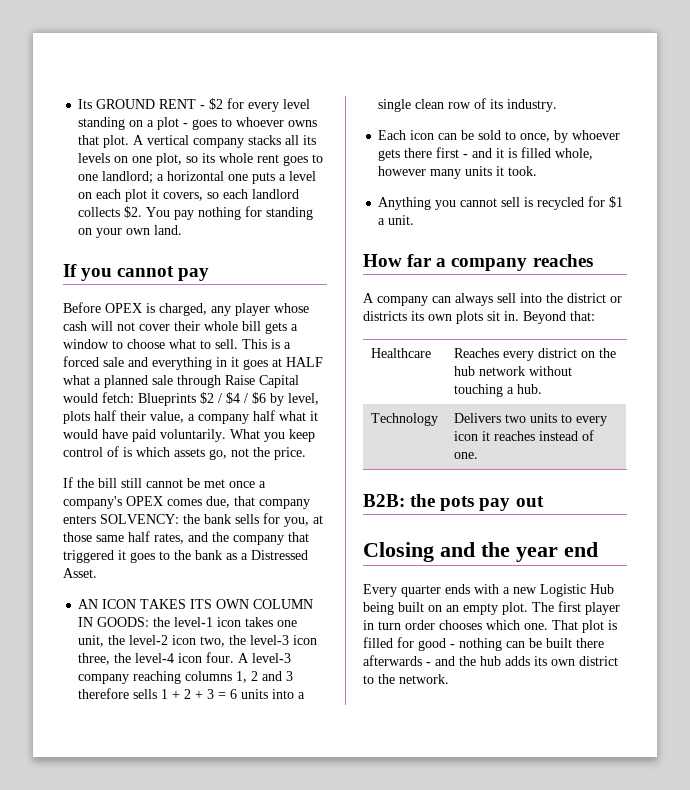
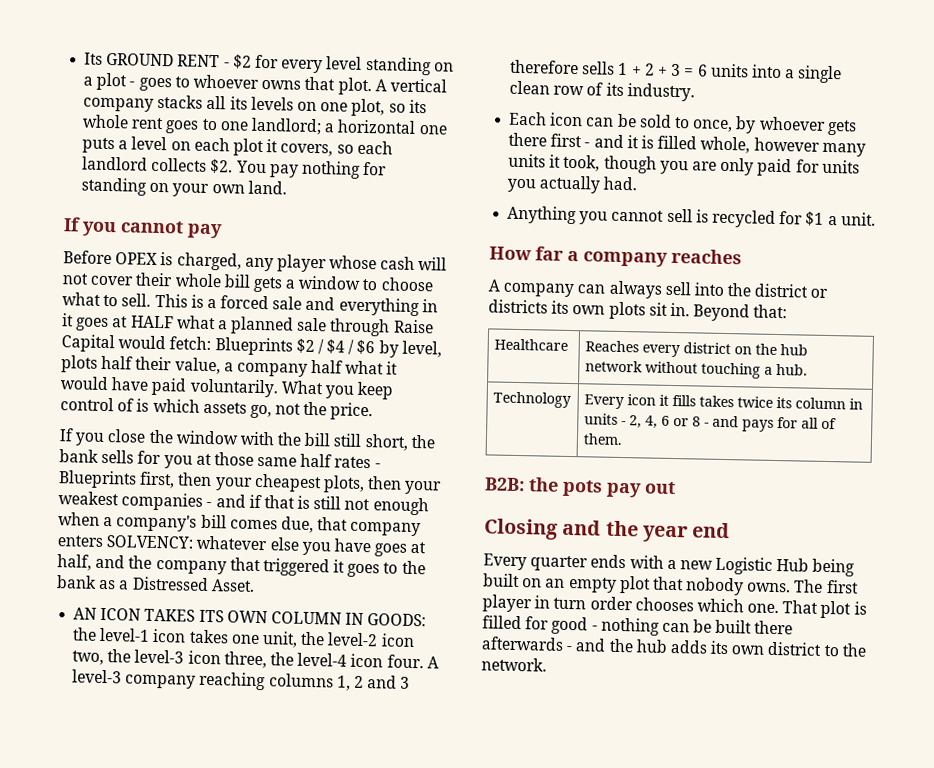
- If the bill still cannot be met once a company's OPEX comes due, that company enters SOLVENCY: the bank sells for you, at those same half rates, and the company that triggered it goes to the bank as a Distressed Asset.
+ If you close the window with the bill still short, the bank sells for you at those same half rates - Blueprints first, then your cheapest plots, then your weakest companies - and if that is still not enough when a company's bill comes due, that company enters SOLVENCY: whatever else you have goes at half, and the company that triggered it goes to the bank as a Distressed Asset.
- Each icon can be sold to once, by whoever gets there first - and it is filled whole, however many units it took.
+ Each icon can be sold to once, by whoever gets there first - and it is filled whole, however many units it took, though you are only paid for units you actually had.
- Technology | Delivers two units to every icon it reaches instead of one.
+ Technology | Every icon it fills takes twice its column in units - 2, 4, 6 or 8 - and pays for all of them.
- Every quarter ends with a new Logistic Hub being built on an empty plot.
+ Every quarter ends with a new Logistic Hub being built on an empty plot that nobody owns.

